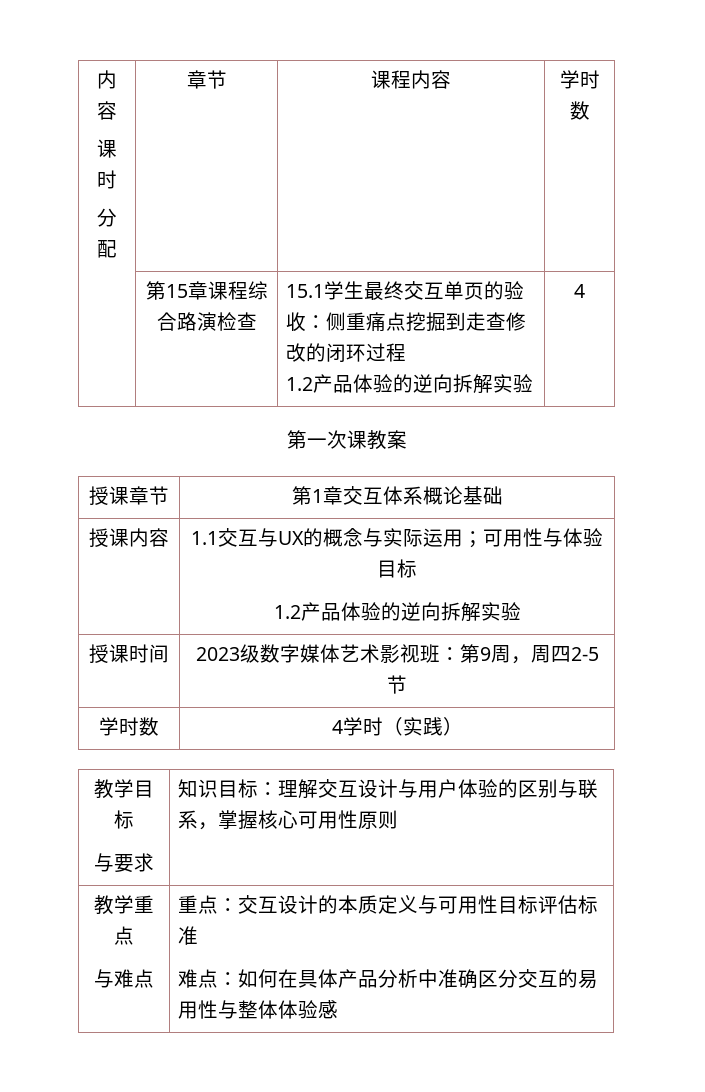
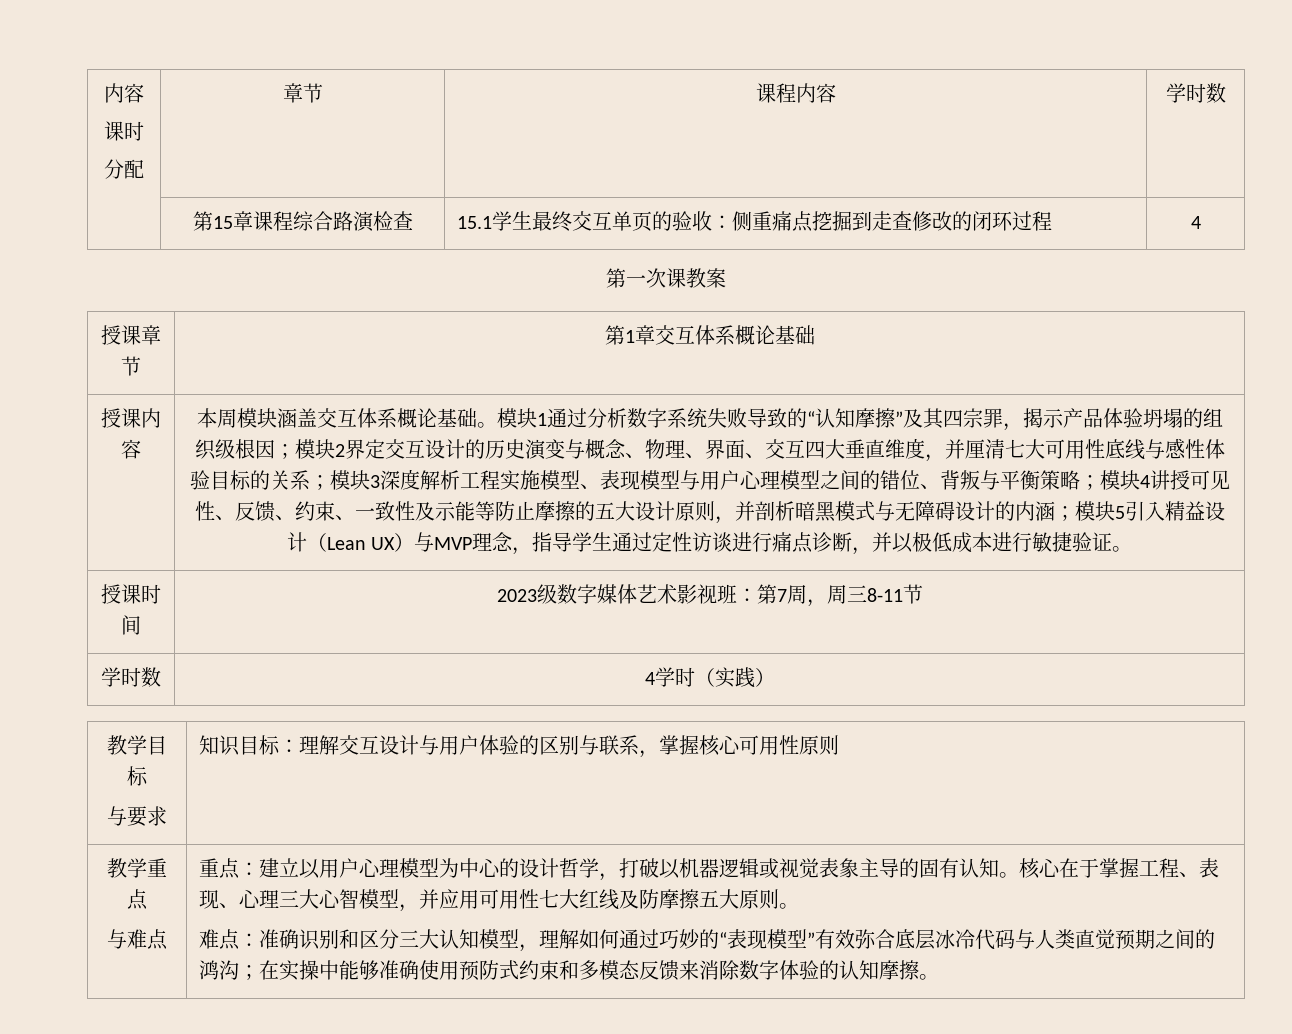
- | 第15章课程综合路演检查 | 15.1学生最终交互单页的验收：侧重痛点挖掘到走查修改的闭环过程
- 1.2产品体验的逆向拆解实验 | 4
+ | 第15章课程综合路演检查 | 15.1学生最终交互单页的验收：侧重痛点挖掘到走查修改的闭环过程 | 4
- 1.1交互与UX的概念与实际运用；可用性与体验目标
- 1.2产品体验的逆向拆解实验
+ 本周模块涵盖交互体系概论基础。模块1通过分析数字系统失败导致的“认知摩擦”及其四宗罪，揭示产品体验坍塌的组织级根因；模块2界定交互设计的历史演变与概念、物理、界面、交互四大垂直维度，并厘清七大可用性底线与感性体验目标的关系；模块3深度解析工程实施模型、表现模型与用户心理模型之间的错位、背叛与平衡策略；模块4讲授可见性、反馈、约束、一致性及示能等防止摩擦的五大设计原则，并剖析暗黑模式与无障碍设计的内涵；模块5引入精益设计（Lean UX）与MVP理念，指导学生通过定性访谈进行痛点诊断，并以极低成本进行敏捷验证。
- 授课时间 | 2023级数字媒体艺术影视班：第9周，周四2-5节
+ 授课时间 | 2023级数字媒体艺术影视班：第7周，周三8-11节
- 重点：交互设计的本质定义与可用性目标评估标准
- 难点：如何在具体产品分析中准确区分交互的易用性与整体体验感
+ 重点：建立以用户心理模型为中心的设计哲学，打破以机器逻辑或视觉表象主导的固有认知。核心在于掌握工程、表现、心理三大心智模型，并应用可用性七大红线及防摩擦五大原则。
+ 难点：准确识别和区分三大认知模型，理解如何通过巧妙的“表现模型”有效弥合底层冰冷代码与人类直觉预期之间的鸿沟；在实操中能够准确使用预防式约束和多模态反馈来消除数字体验的认知摩擦。

